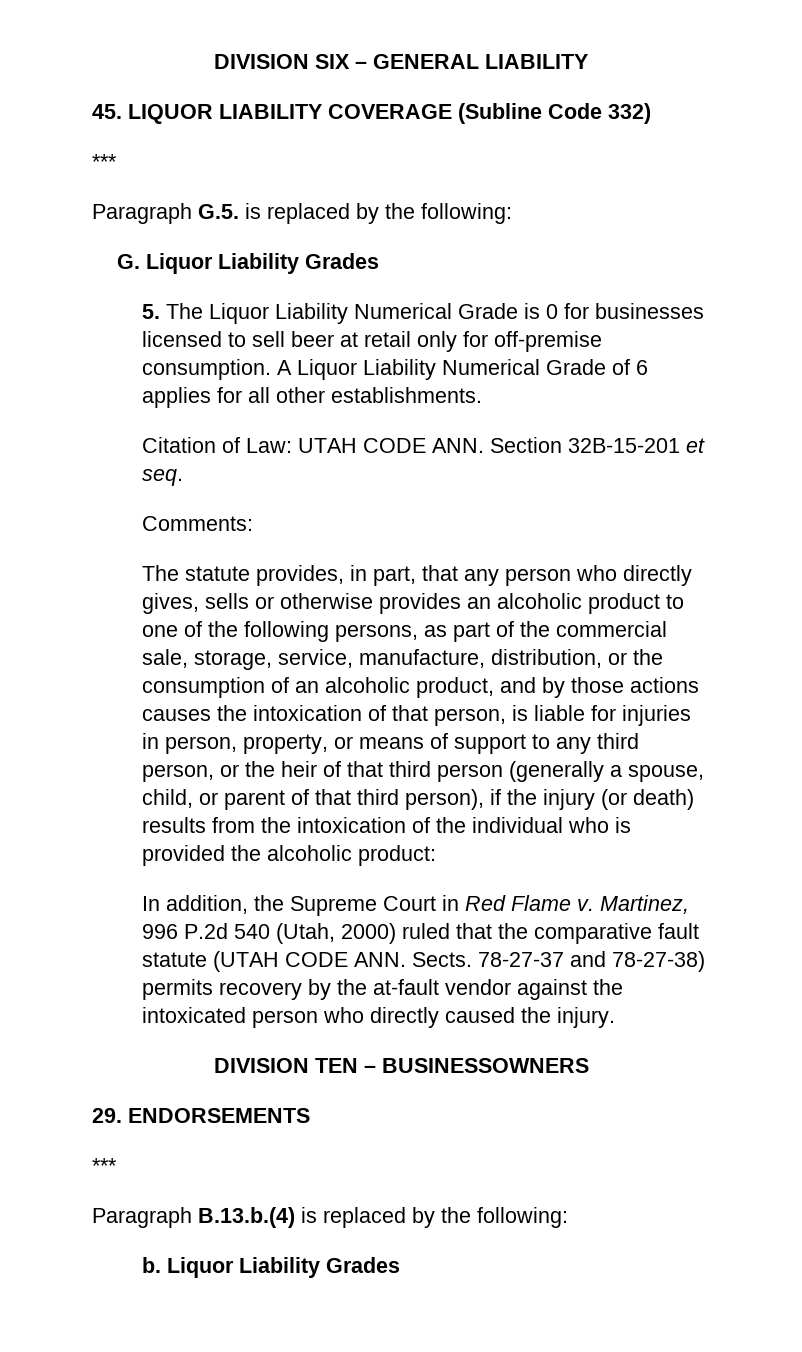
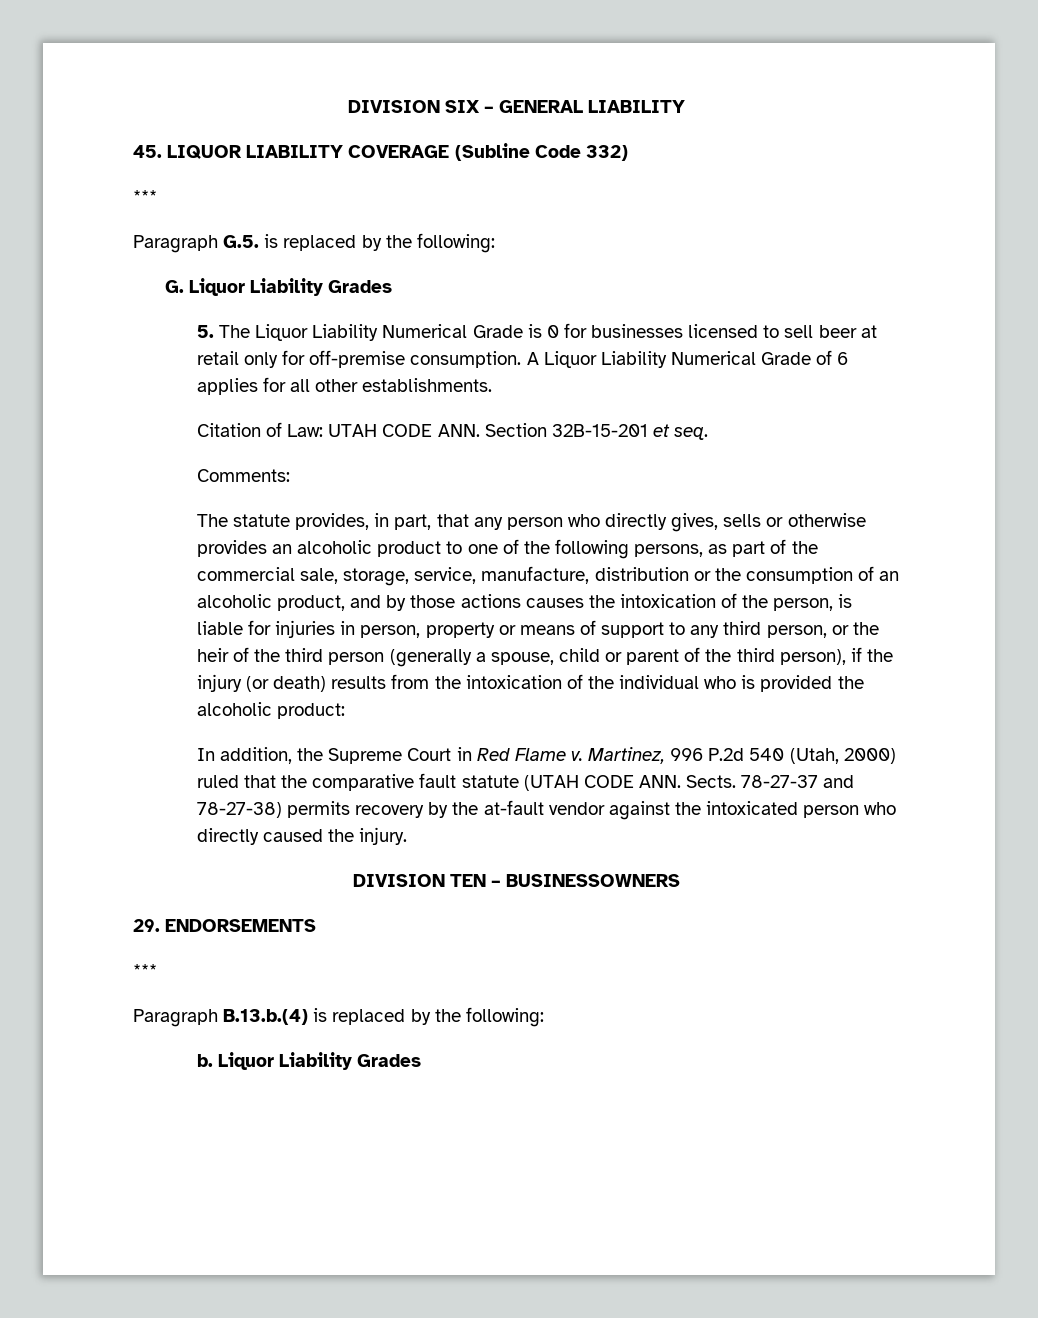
- The statute provides, in part, that any person who directly gives, sells or otherwise provides an alcoholic product to one of the following persons, as part of the commercial sale, storage, service, manufacture, distribution, or the consumption of an alcoholic product, and by those actions causes the intoxication of that person, is liable for injuries in person, property, or means of support to any third person, or the heir of that third person (generally a spouse, child, or parent of that third person), if the injury (or death) results from the intoxication of the individual who is provided the alcoholic product:
+ The statute provides, in part, that any person who directly gives, sells or otherwise provides an alcoholic product to one of the following persons, as part of the commercial sale, storage, service, manufacture, distribution or the consumption of an alcoholic product, and by those actions causes the intoxication of the person, is liable for injuries in person, property or means of support to any third person, or the heir of the third person (generally a spouse, child or parent of the third person), if the injury (or death) results from the intoxication of the individual who is provided the alcoholic product:

